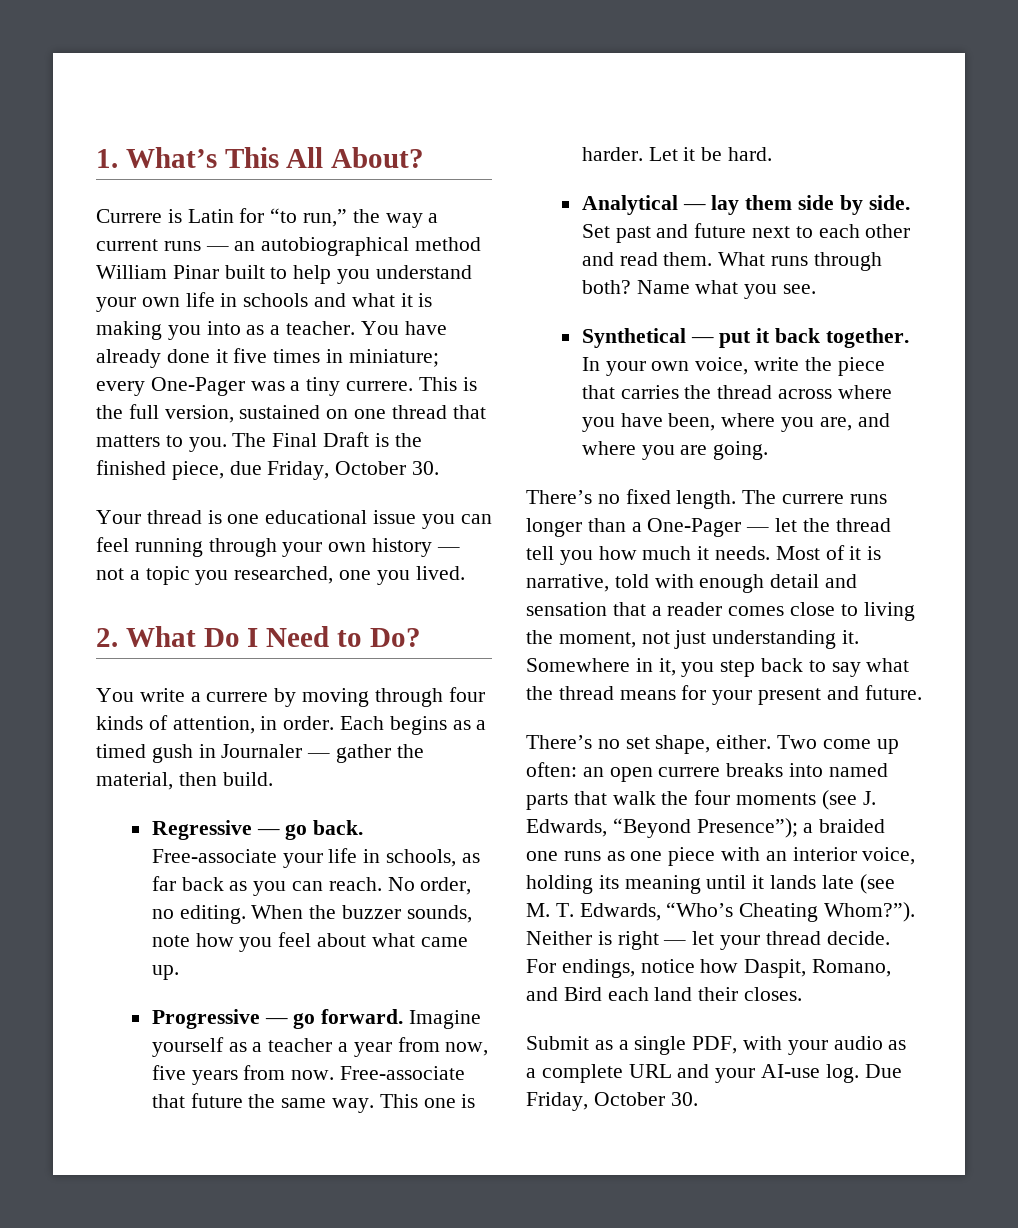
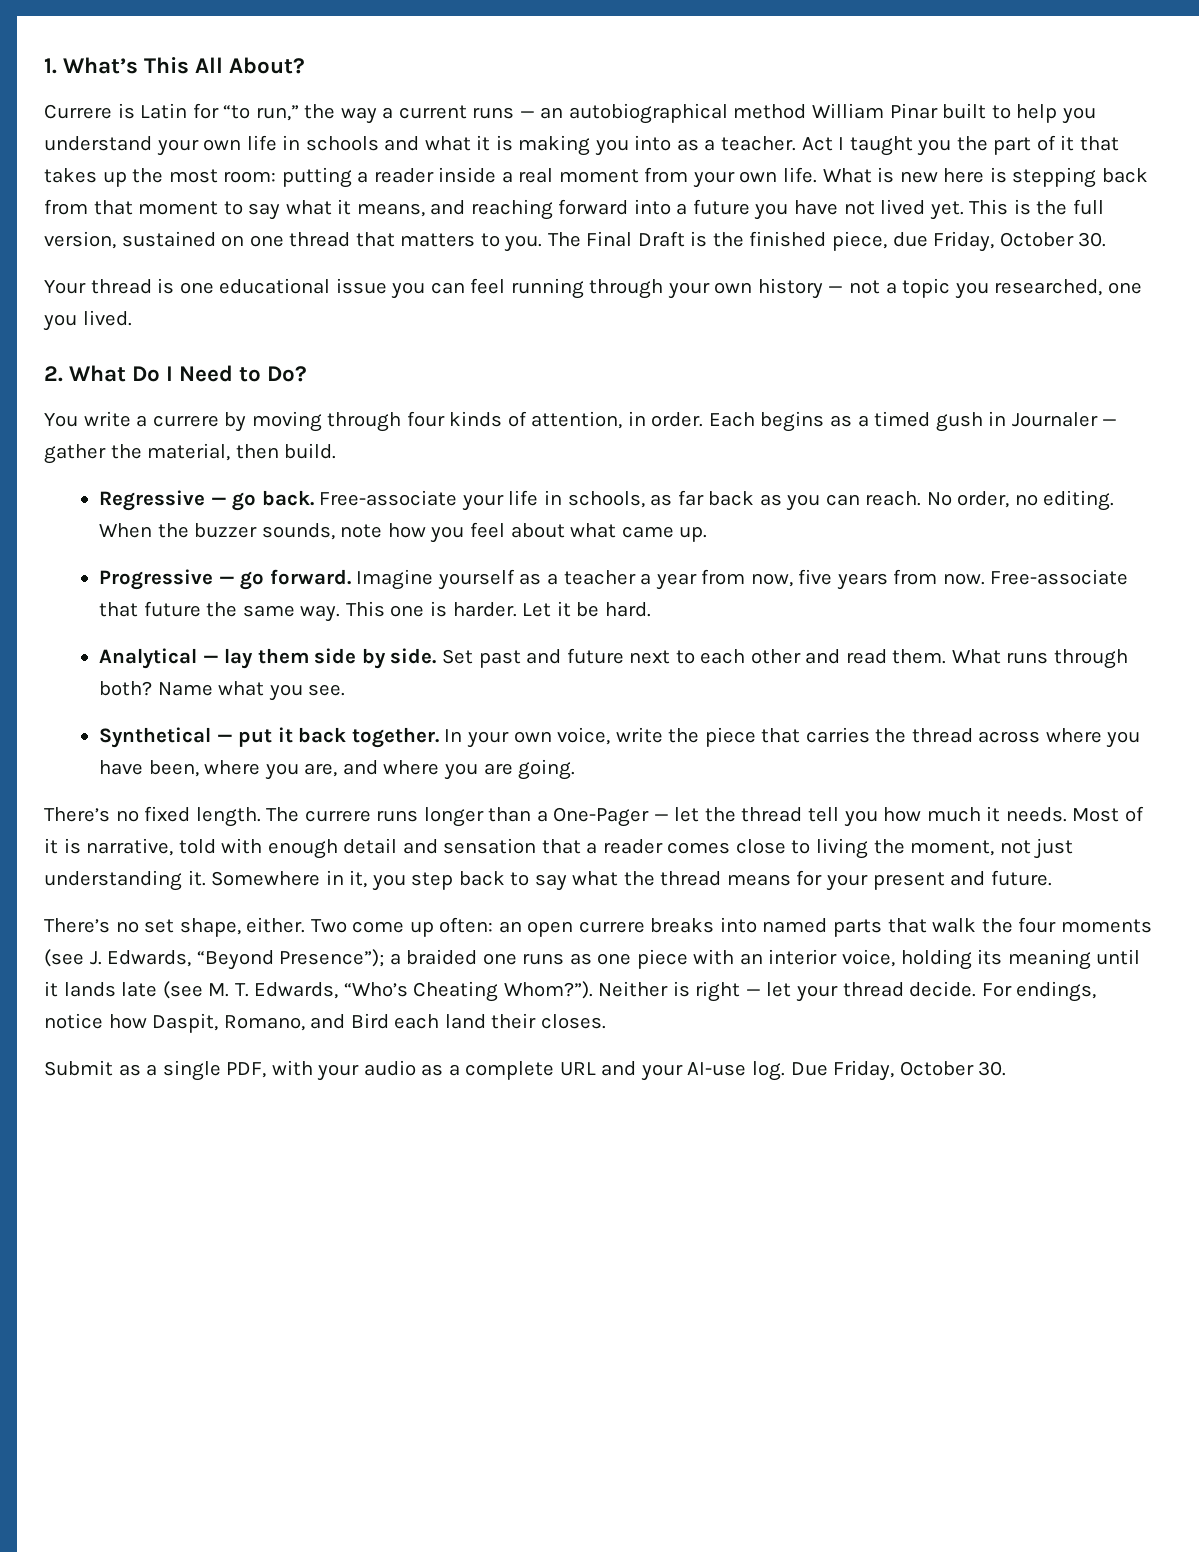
- You have already done it five times in miniature; every One-Pager was a tiny currere.
+ Act I taught you the part of it that takes up the most room: putting a reader inside a real moment from your own life. What is new here is stepping back from that moment to say what it means, and reaching forward into a future you have not lived yet.

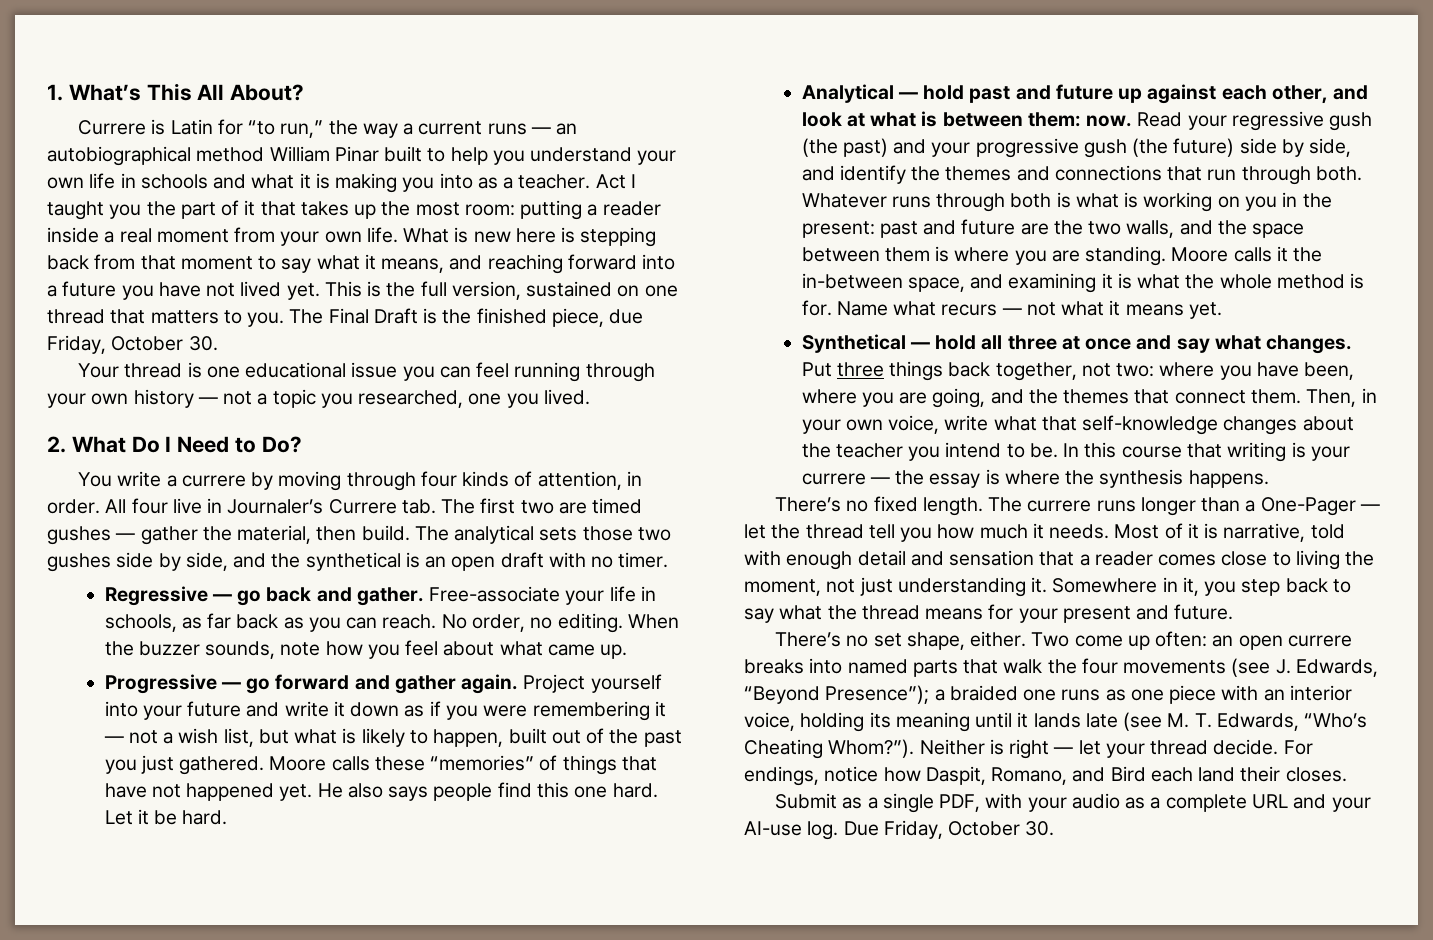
- Each begins as a timed gush in Journaler — gather the material, then build.
+ All four live in Journaler’s Currere tab. The first two are timed gushes — gather the material, then build. The analytical sets those two gushes side by side, and the synthetical is an open draft with no timer.
- Regressive — go back.
+ Regressive — go back and gather.
- Progressive — go forward. Imagine yourself as a teacher a year from now, five years from now. Free-associate that future the same way. This one is harder.
+ Progressive — go forward and gather again. Project yourself into your future and write it down as if you were remembering it — not a wish list, but what is likely to happen, built out of the past you just gathered. Moore calls these “memories” of things that have not happened yet. He also says people find this one hard.
- Analytical — lay them side by side. Set past and future next to each other and read them. What runs through both? Name what you see.
- Synthetical — put it back together. In your own voice, write the piece that carries the thread across where you have been, where you are, and where you are going.
+ Analytical — hold past and future up against each other, and look at what is between them: now. Read your regressive gush (the past) and your progressive gush (the future) side by side, and identify the themes and connections that run through both. Whatever runs through both is what is working on you in the present: past and future are the two walls, and the space between them is where you are standing. Moore calls it the in-between space, and examining it is what the whole method is for. Name what recurs — not what it means yet.
+ Synthetical — hold all three at once and say what changes. Put three things back together, not two: where you have been, where you are going, and the themes that connect them. Then, in your own voice, write what that self-knowledge changes about the teacher you intend to be. In this course that writing is your currere — the essay is where the synthesis happens.
- Two come up often: an open currere breaks into named parts that walk the four moments (see J. Edwards, “Beyond Presence”); a braided one runs as one piece with an interior voice, holding its meaning until it lands late (see M. T. Edwards, “Who’s Cheating Whom?”).
+ Two come up often: an open currere breaks into named parts that walk the four movements (see J. Edwards, “Beyond Presence”); a braided one runs as one piece with an interior voice, holding its meaning until it lands late (see M. T. Edwards, “Who’s Cheating Whom?”).

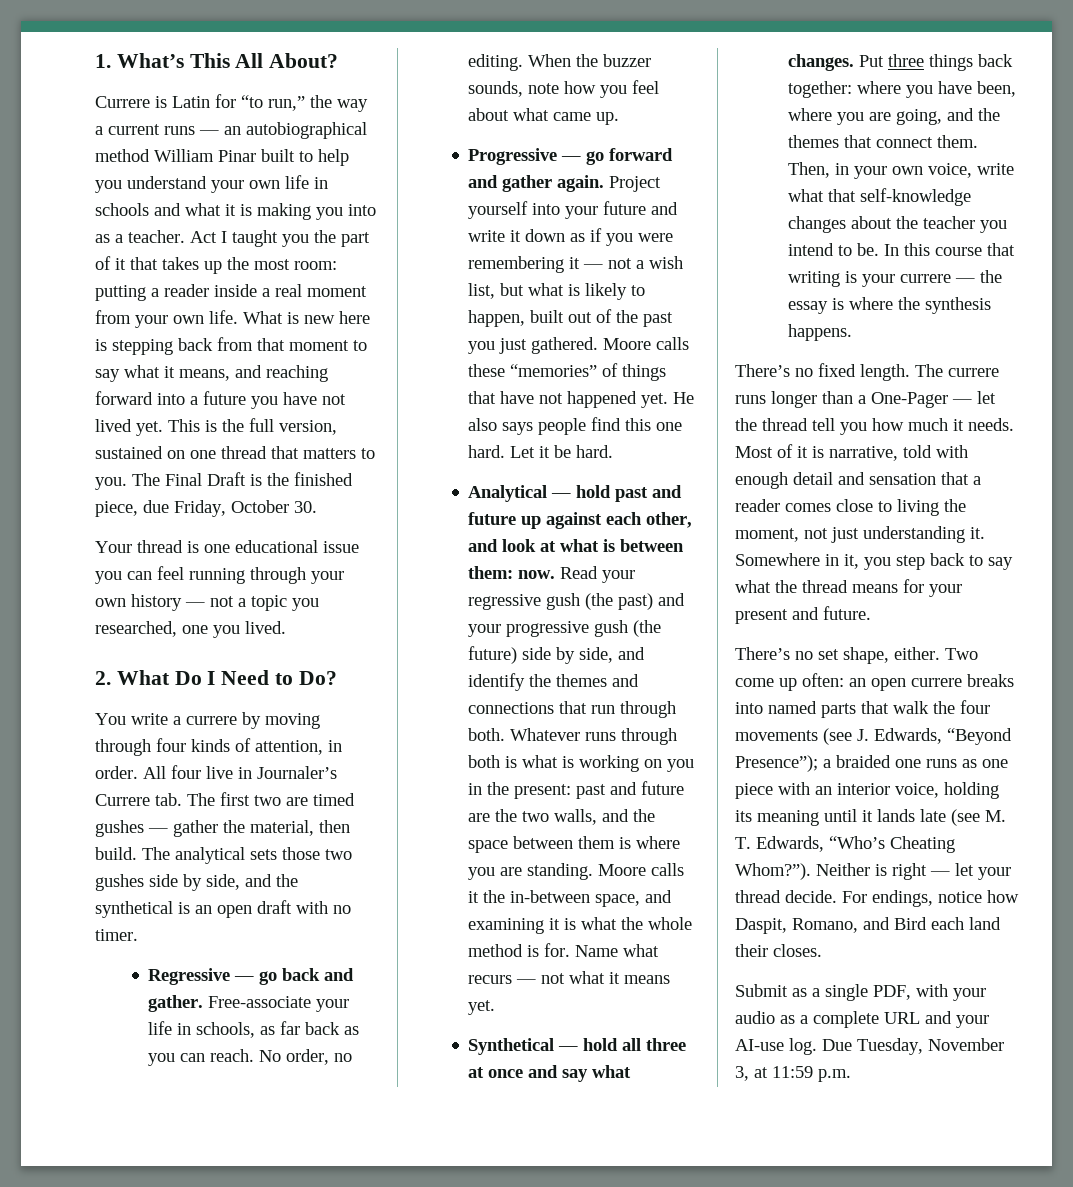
- Put three things back together, not two: where you have been, where you are going, and the themes that connect them.
+ Put three things back together: where you have been, where you are going, and the themes that connect them.
- Due Friday, October 30.
+ Due Tuesday, November 3, at 11:59 p.m.

